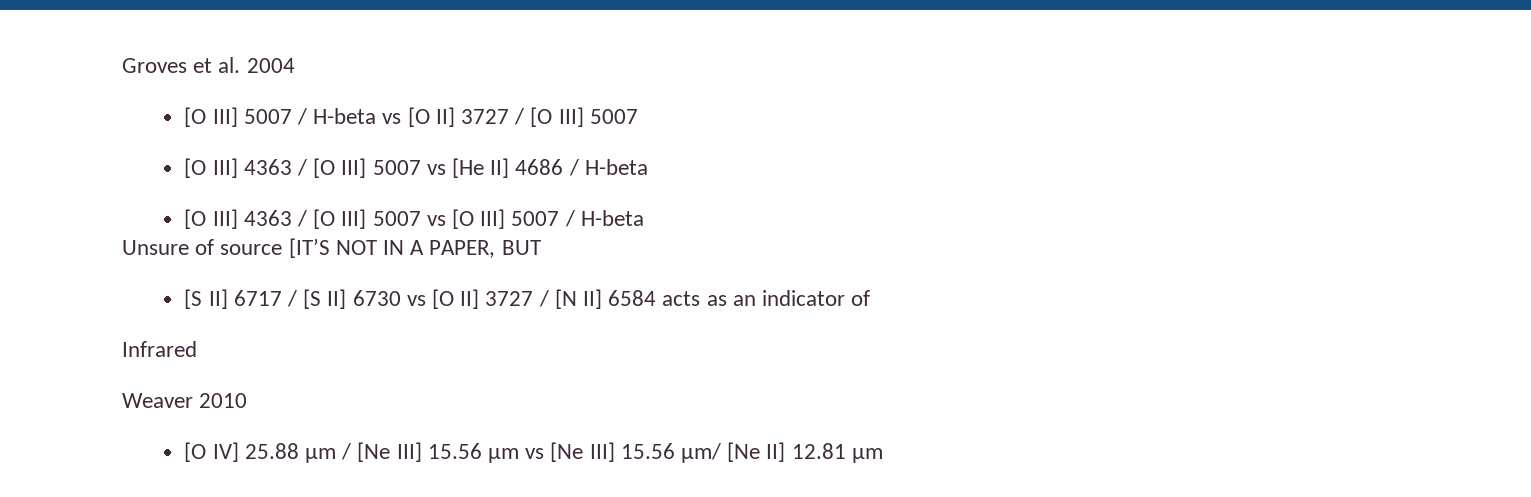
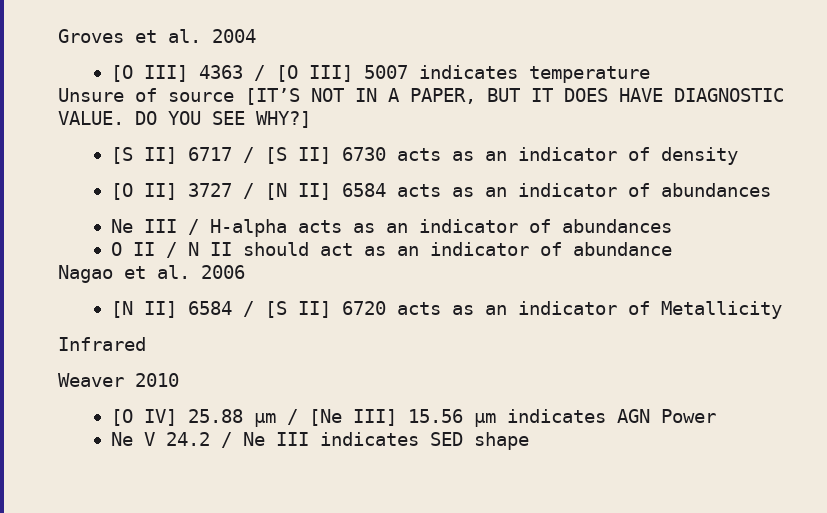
- [O III] 5007 / H-beta vs [O II] 3727 / [O III] 5007
- [O III] 4363 / [O III] 5007 vs [He II] 4686 / H-beta
- [O III] 4363 / [O III] 5007 vs [O III] 5007 / H-beta
+ [O III] 4363 / [O III] 5007 indicates temperature
- Unsure of source [IT’S NOT IN A PAPER, BUT
+ Unsure of source [IT’S NOT IN A PAPER, BUT IT DOES HAVE DIAGNOSTIC VALUE. DO YOU SEE WHY?]
- [S II] 6717 / [S II] 6730 vs [O II] 3727 / [N II] 6584 acts as an indicator of
+ [S II] 6717 / [S II] 6730 acts as an indicator of density
+ [O II] 3727 / [N II] 6584 acts as an indicator of abundances
+ Ne III / H-alpha acts as an indicator of abundances
+ O II / N II should act as an indicator of abundance
+ Nagao et al. 2006
+ [N II] 6584 / [S II] 6720 acts as an indicator of Metallicity
- [O IV] 25.88 μm / [Ne III] 15.56 μm vs [Ne III] 15.56 μm/ [Ne II] 12.81 μm
+ [O IV] 25.88 μm / [Ne III] 15.56 μm indicates AGN Power
+ Ne V 24.2 / Ne III indicates SED shape

